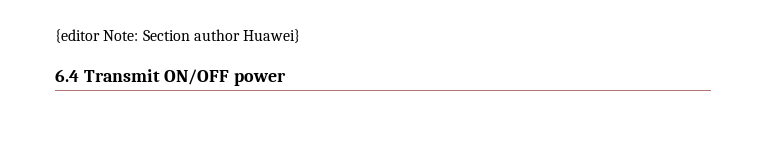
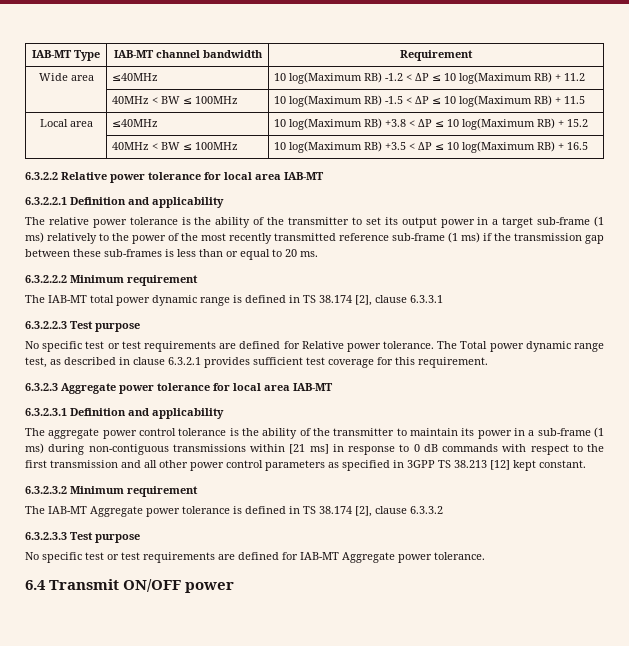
- {editor Note: Section author Huawei}
+ IAB-MT Type | IAB-MT channel bandwidth | Requirement
+ Wide area | ≤40MHz | 10 log(Maximum RB) -1.2 < ΔP ≤ 10 log(Maximum RB) + 11.2
+ | 40MHz < BW ≤ 100MHz | 10 log(Maximum RB) -1.5 < ΔP ≤ 10 log(Maximum RB) + 11.5
+ Local area | ≤40MHz | 10 log(Maximum RB) +3.8 < ΔP ≤ 10 log(Maximum RB) + 15.2
+ | 40MHz < BW ≤ 100MHz | 10 log(Maximum RB) +3.5 < ΔP ≤ 10 log(Maximum RB) + 16.5
+ 6.3.2.2 Relative power tolerance for local area IAB-MT
+ 6.3.2.2.1 Definition and applicability
+ The relative power tolerance is the ability of the transmitter to set its output power in a target sub-frame (1 ms) relatively to the power of the most recently transmitted reference sub-frame (1 ms) if the transmission gap between these sub-frames is less than or equal to 20 ms.
+ 6.3.2.2.2 Minimum requirement
+ The IAB-MT total power dynamic range is defined in TS 38.174 [2], clause 6.3.3.1
+ 6.3.2.2.3 Test purpose
+ No specific test or test requirements are defined for Relative power tolerance. The Total power dynamic range test, as described in clause 6.3.2.1 provides sufficient test coverage for this requirement.
+ 6.3.2.3 Aggregate power tolerance for local area IAB-MT
+ 6.3.2.3.1 Definition and applicability
+ The aggregate power control tolerance is the ability of the transmitter to maintain its power in a sub-frame (1 ms) during non-contiguous transmissions within [21 ms] in response to 0 dB commands with respect to the first transmission and all other power control parameters as specified in 3GPP TS 38.213 [12] kept constant.
+ 6.3.2.3.2 Minimum requirement
+ The IAB-MT Aggregate power tolerance is defined in TS 38.174 [2], clause 6.3.3.2
+ 6.3.2.3.3 Test purpose
+ No specific test or test requirements are defined for IAB-MT Aggregate power tolerance.

